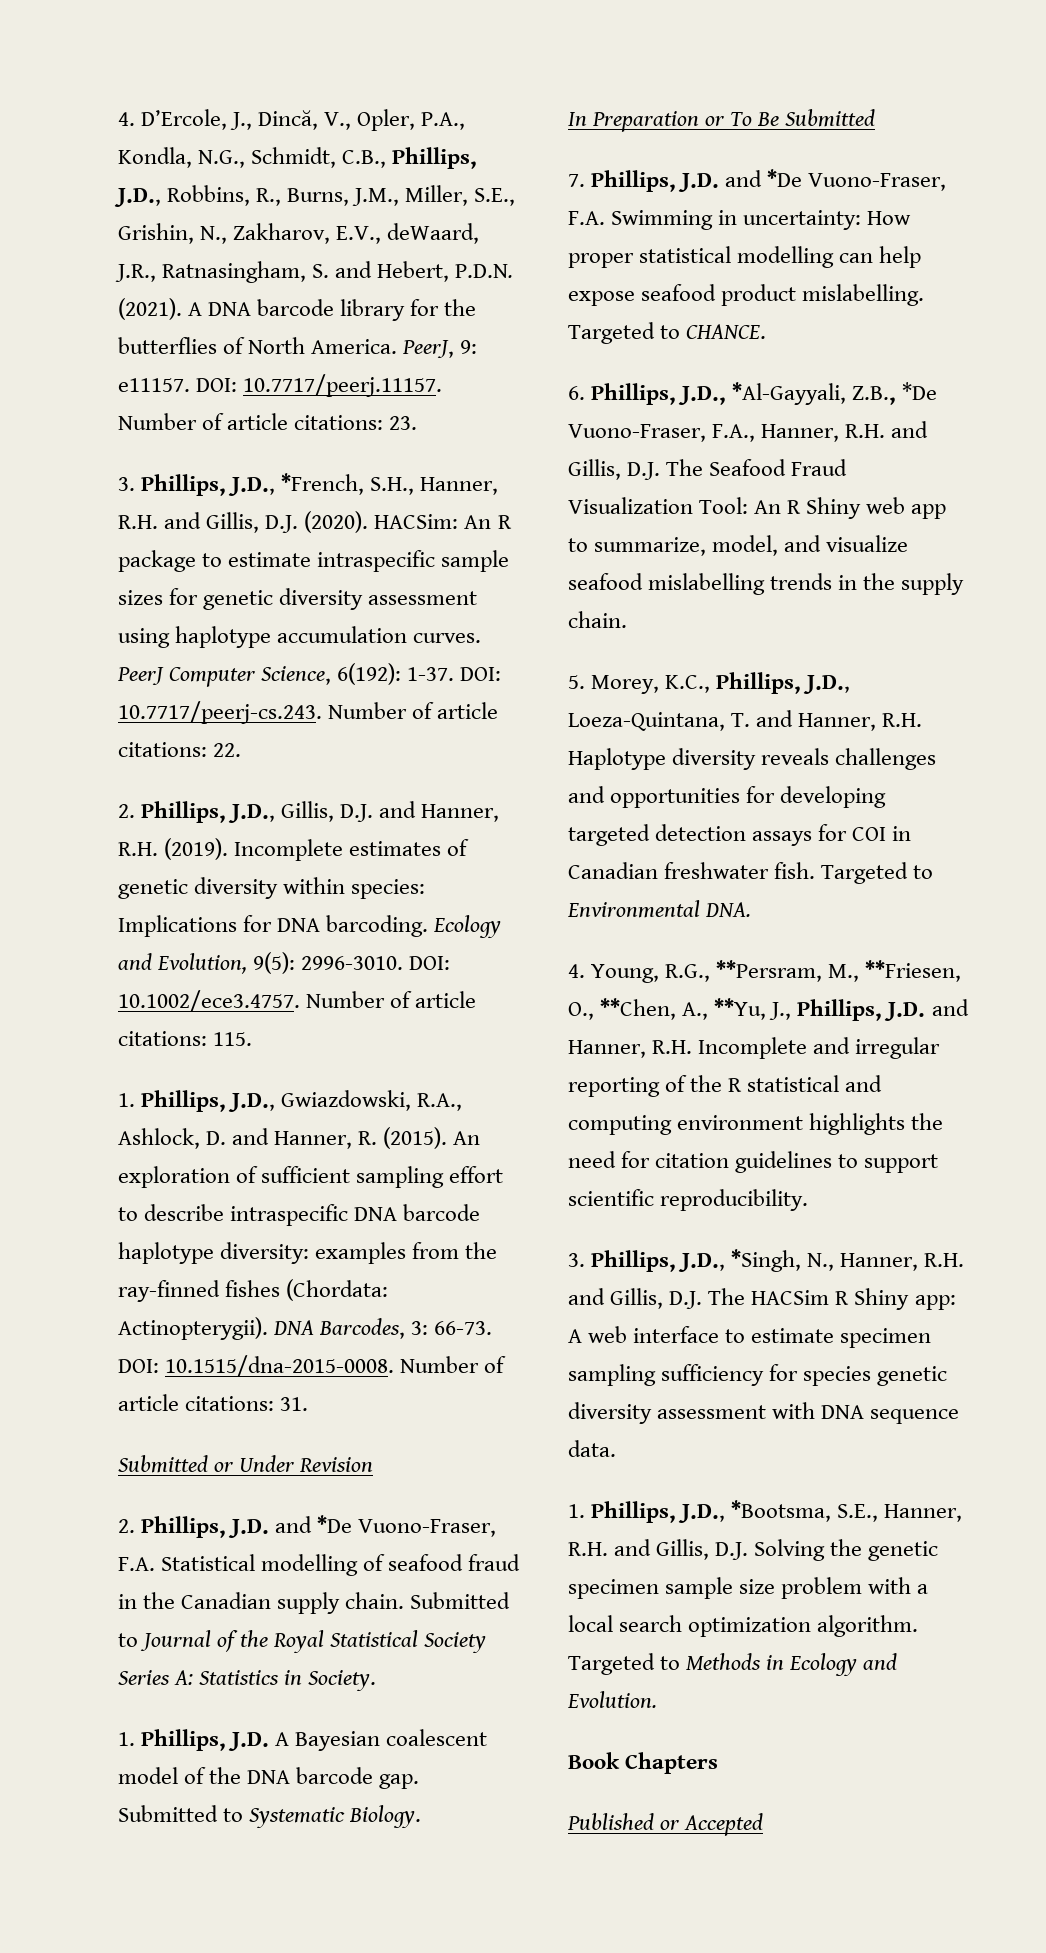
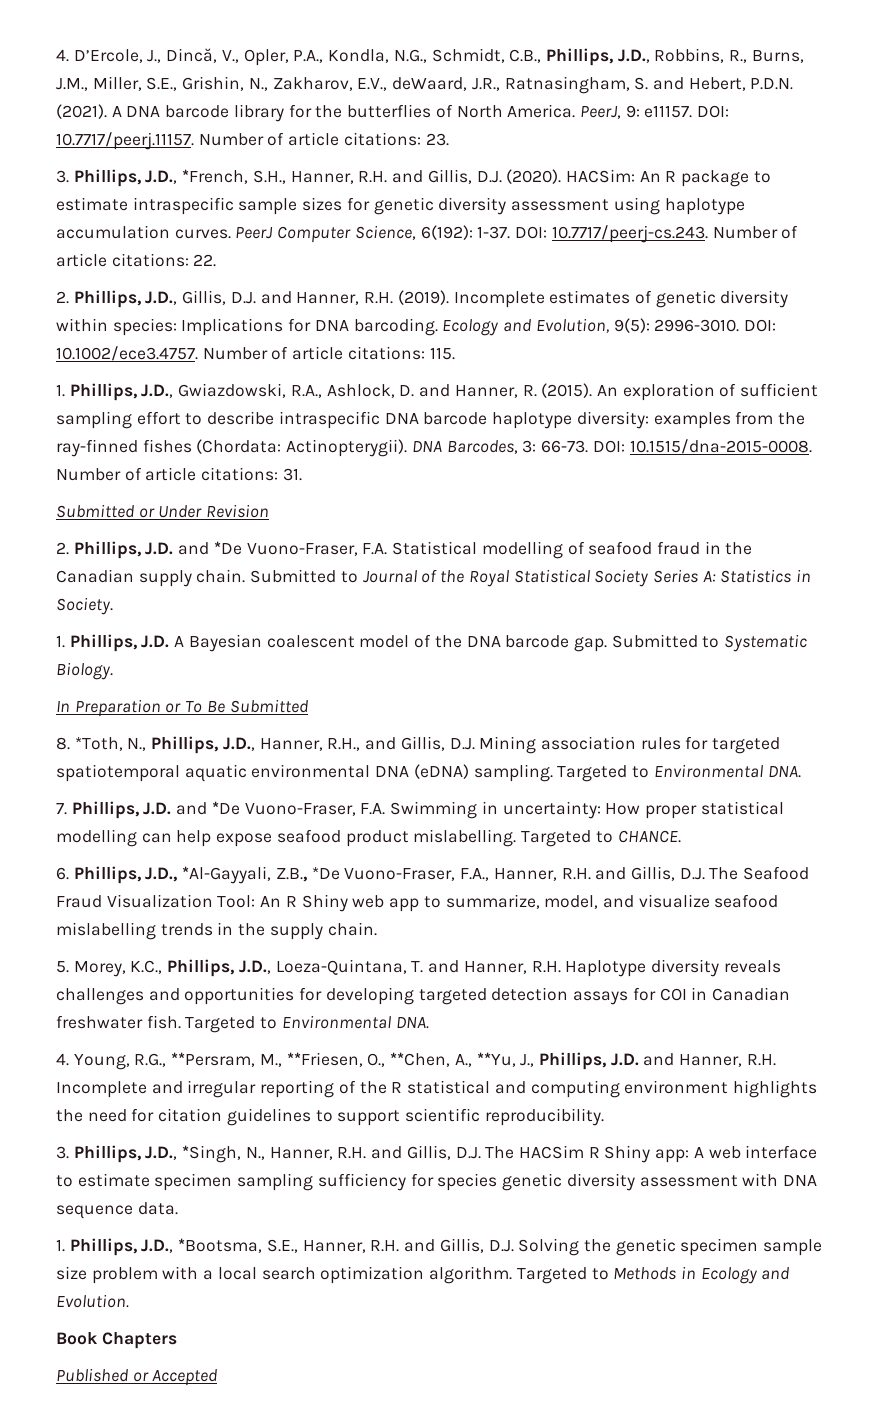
+ 8. *Toth, N., Phillips, J.D., Hanner, R.H., and Gillis, D.J. Mining association rules for targeted spatiotemporal aquatic environmental DNA (eDNA) sampling. Targeted to Environmental DNA.

